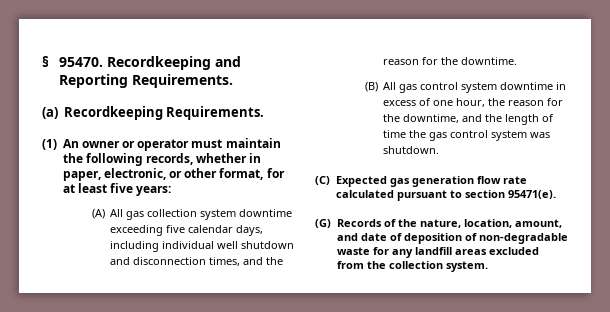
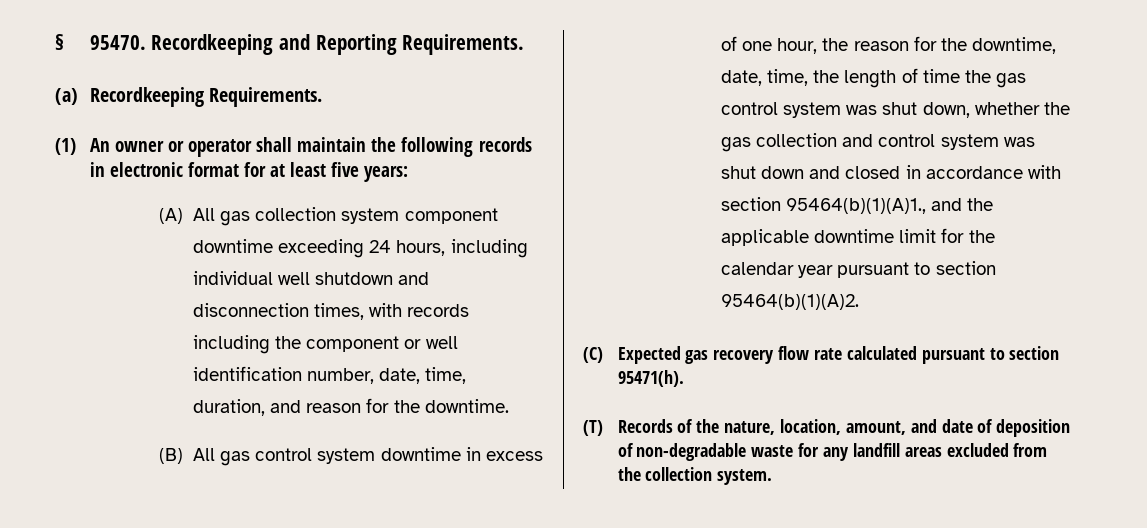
- (1) An owner or operator must maintain the following records, whether in paper, electronic, or other format, for at least five years:
+ (1) An owner or operator shall maintain the following records in electronic format for at least five years:
- (A) All gas collection system downtime exceeding five calendar days, including individual well shutdown and disconnection times, and the reason for the downtime.
+ (A) All gas collection system component downtime exceeding 24 hours, including individual well shutdown and disconnection times, with records including the component or well identification number, date, time, duration, and reason for the downtime.
- (B) All gas control system downtime in excess of one hour, the reason for the downtime, and the length of time the gas control system was shutdown.
+ (B) All gas control system downtime in excess of one hour, the reason for the downtime, date, time, the length of time the gas control system was shut down, whether the gas collection and control system was shut down and closed in accordance with section 95464(b)(1)(A)1., and the applicable downtime limit for the calendar year pursuant to section 95464(b)(1)(A)2.
- (C) Expected gas generation flow rate calculated pursuant to section 95471(e).
- (G) Records of the nature, location, amount, and date of deposition of non-degradable waste for any landfill areas excluded from the collection system.
+ (C) Expected gas recovery flow rate calculated pursuant to section 95471(h).
+ (T) Records of the nature, location, amount, and date of deposition of non-degradable waste for any landfill areas excluded from the collection system.

